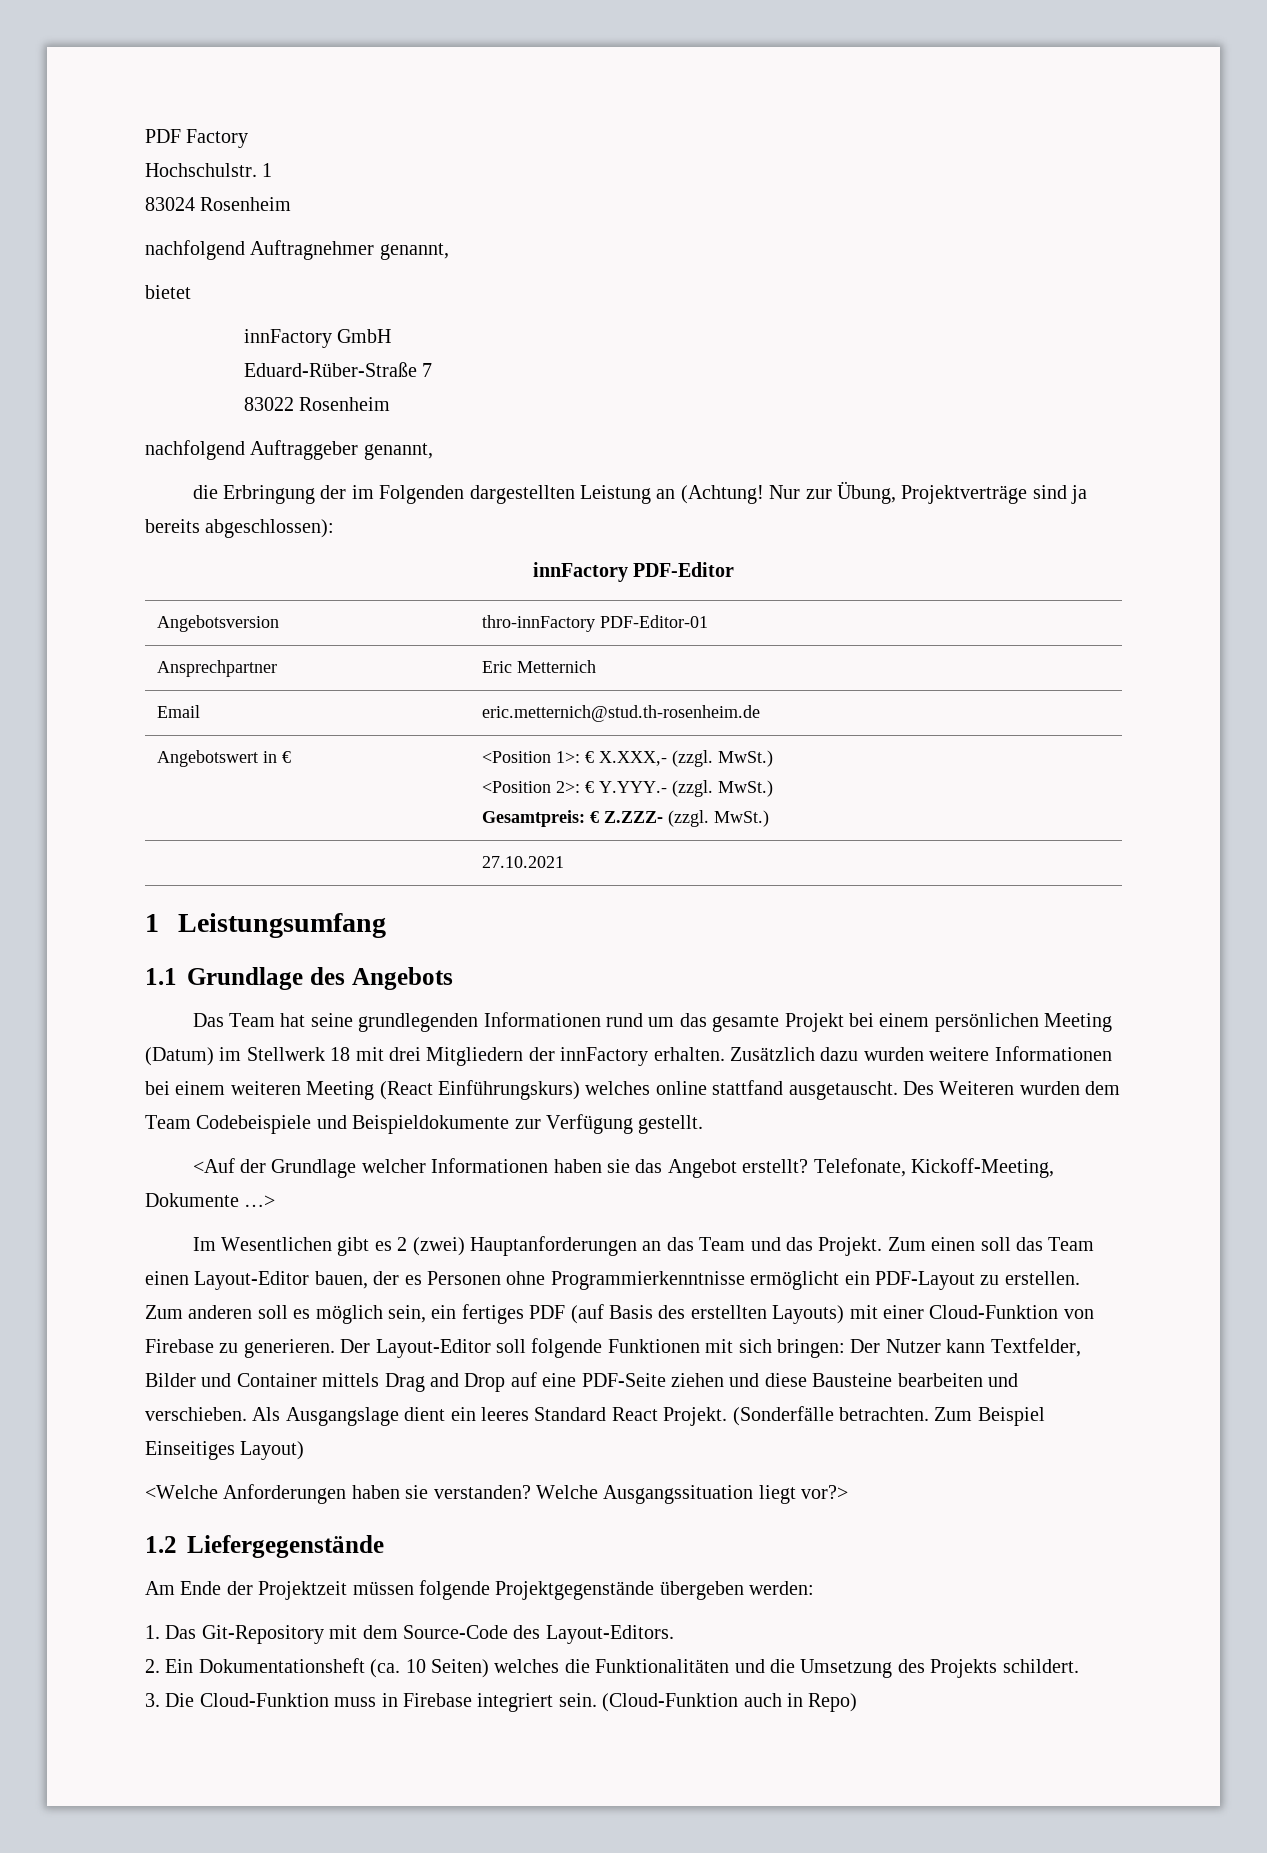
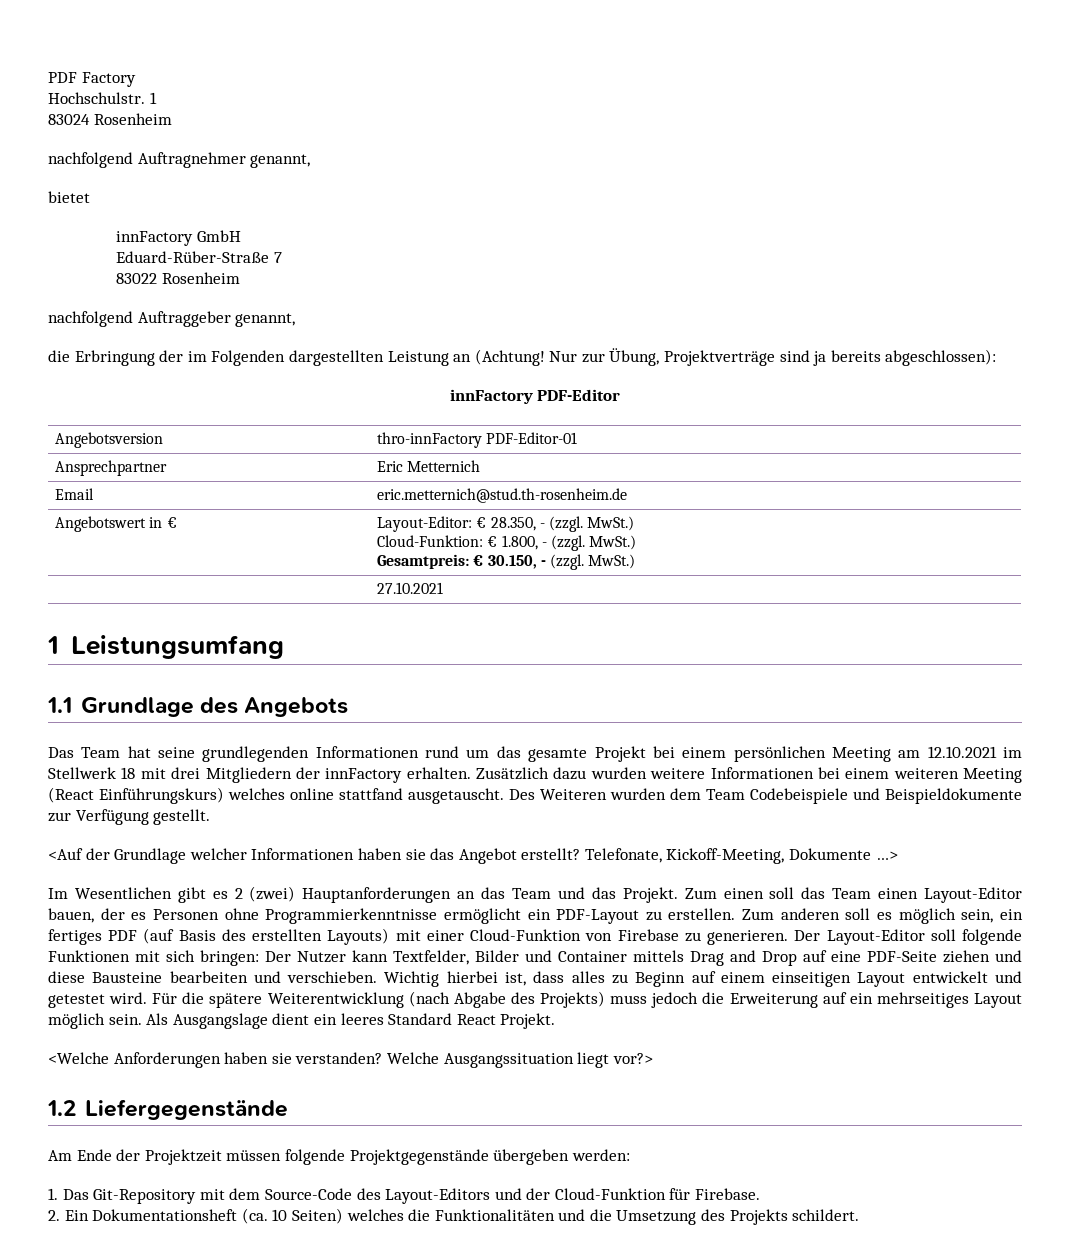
- Angebotswert in € | <Position 1>: € X.XXX,- (zzgl. MwSt.)
- <Position 2>: € Y.YYY.- (zzgl. MwSt.)
- Gesamtpreis: € Z.ZZZ- (zzgl. MwSt.)
+ Angebotswert in € | Layout-Editor: € 28.350, - (zzgl. MwSt.)
+ Cloud-Funktion: € 1.800, - (zzgl. MwSt.)
+ Gesamtpreis: € 30.150, - (zzgl. MwSt.)
- Das Team hat seine grundlegenden Informationen rund um das gesamte Projekt bei einem persönlichen Meeting (Datum) im Stellwerk 18 mit drei Mitgliedern der innFactory erhalten.
+ Das Team hat seine grundlegenden Informationen rund um das gesamte Projekt bei einem persönlichen Meeting am 12.10.2021 im Stellwerk 18 mit drei Mitgliedern der innFactory erhalten.
+ Wichtig hierbei ist, dass alles zu Beginn auf einem einseitigen Layout entwickelt und getestet wird. Für die spätere Weiterentwicklung (nach Abgabe des Projekts) muss jedoch die Erweiterung auf ein mehrseitiges Layout möglich sein.
- (Sonderfälle betrachten. Zum Beispiel Einseitiges Layout)
- 1. Das Git-Repository mit dem Source-Code des Layout-Editors.
+ 1. Das Git-Repository mit dem Source-Code des Layout-Editors und der Cloud-Funktion für Firebase.
- 3. Die Cloud-Funktion muss in Firebase integriert sein. (Cloud-Funktion auch in Repo)

